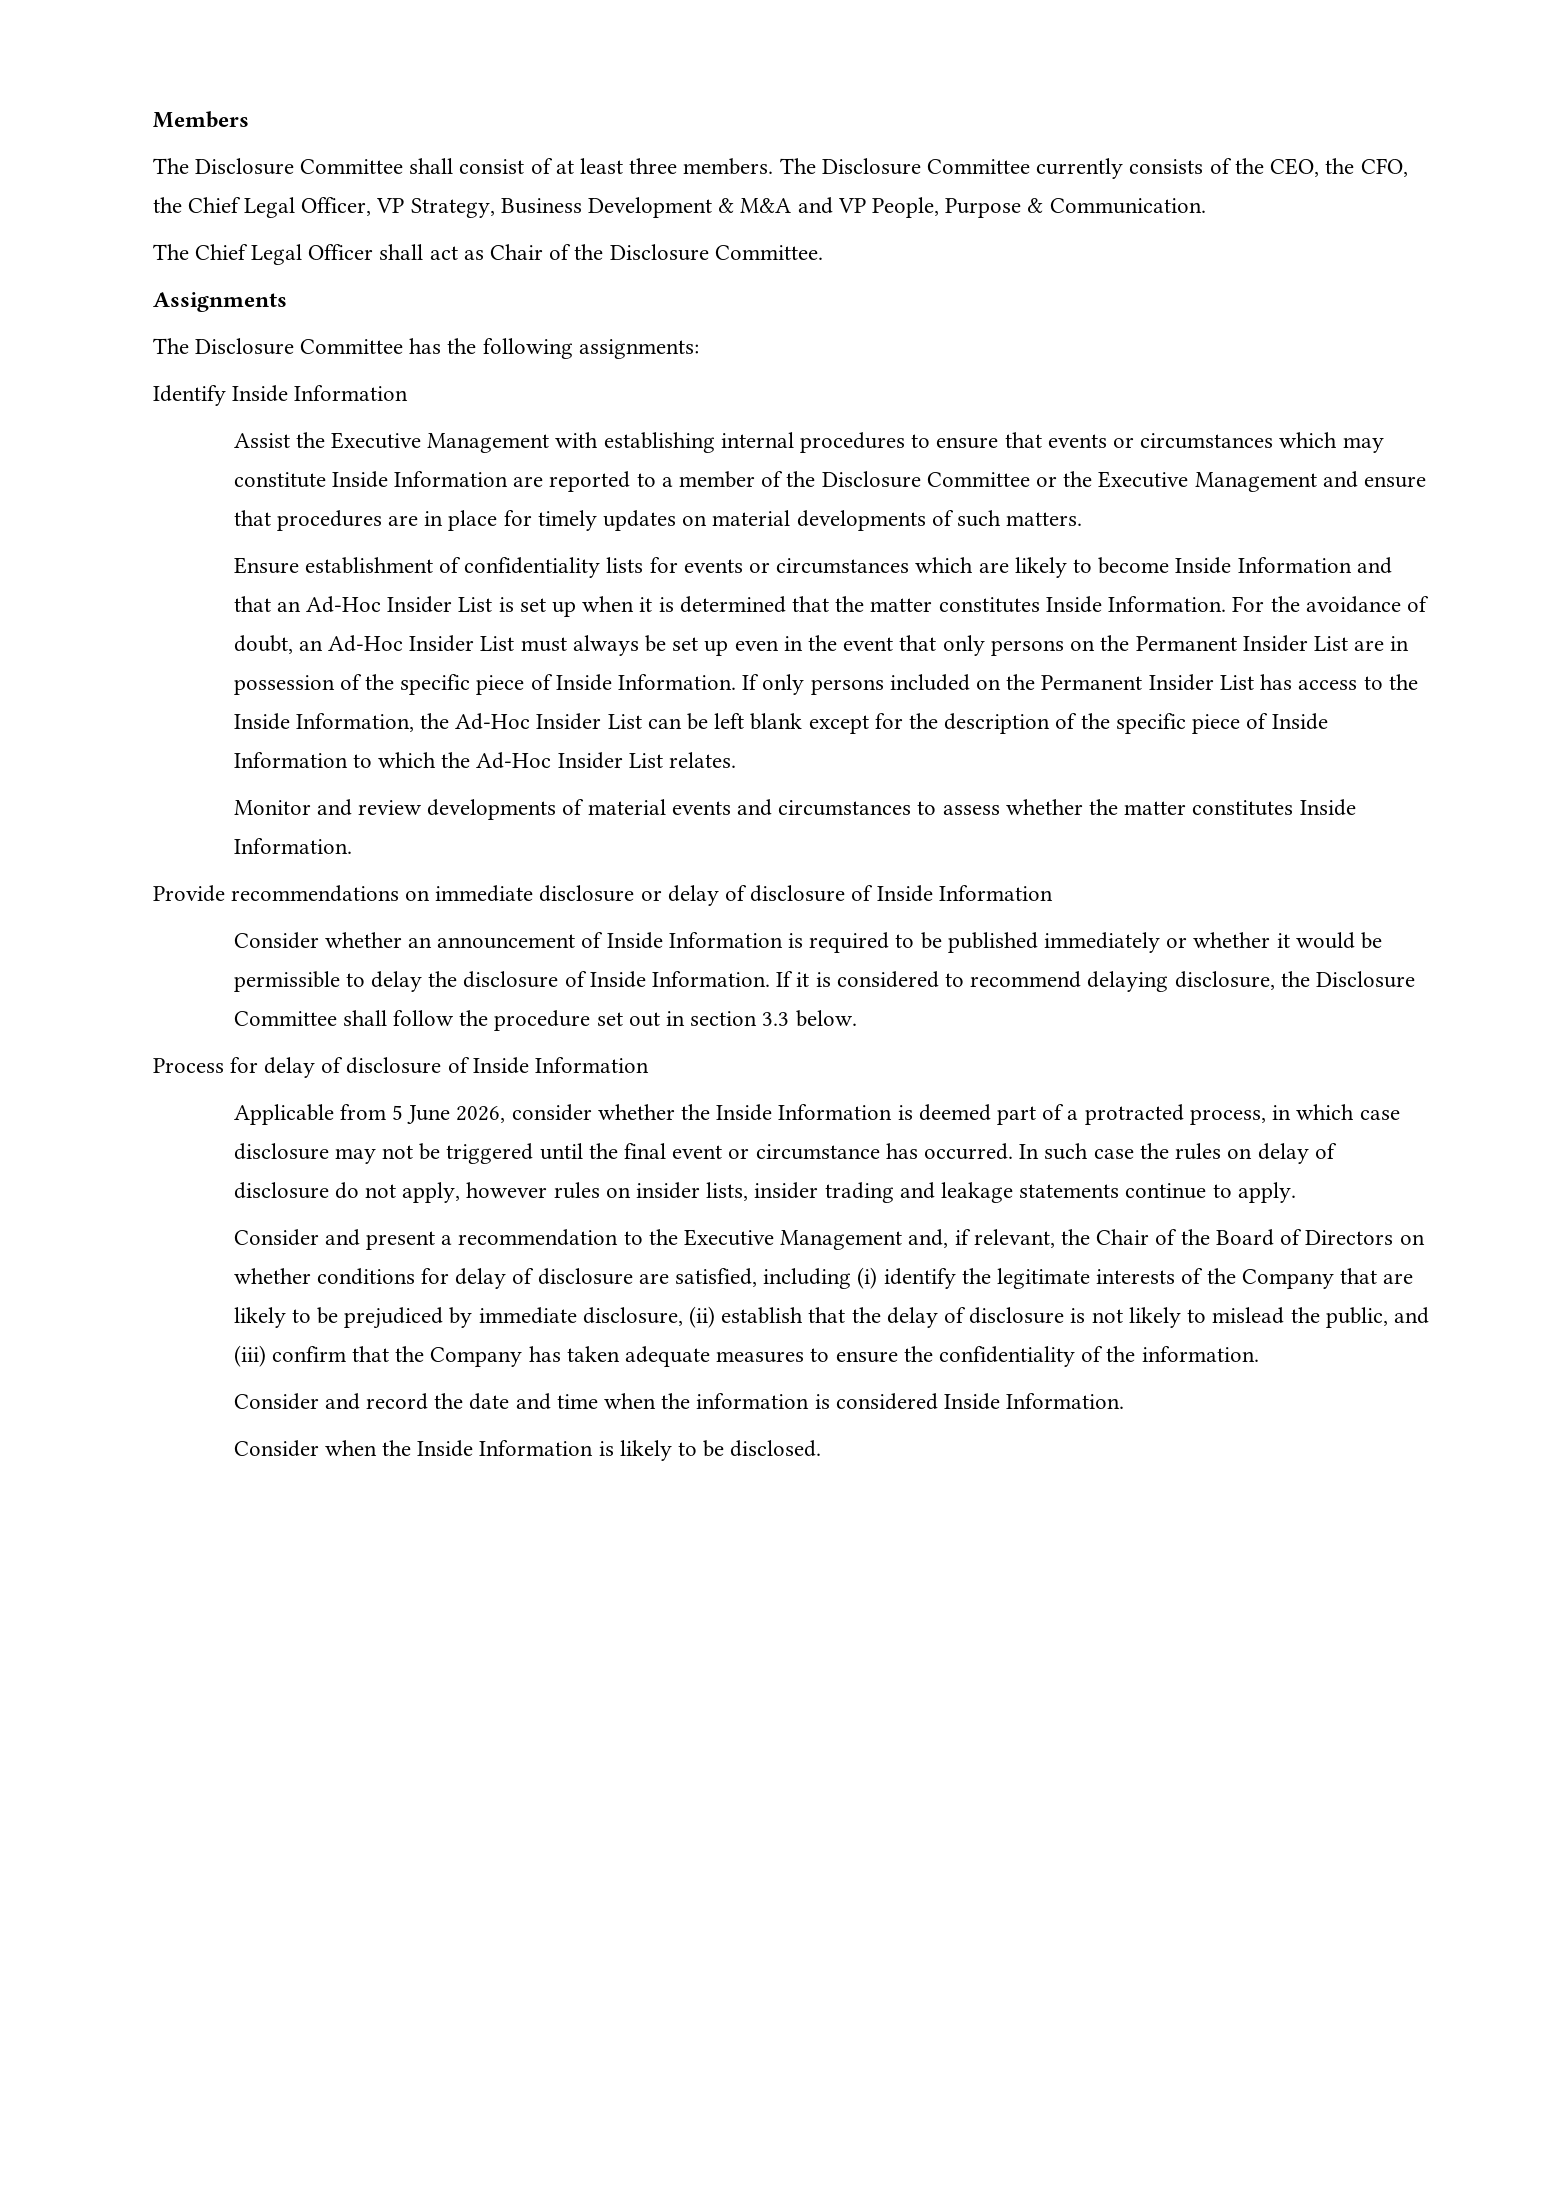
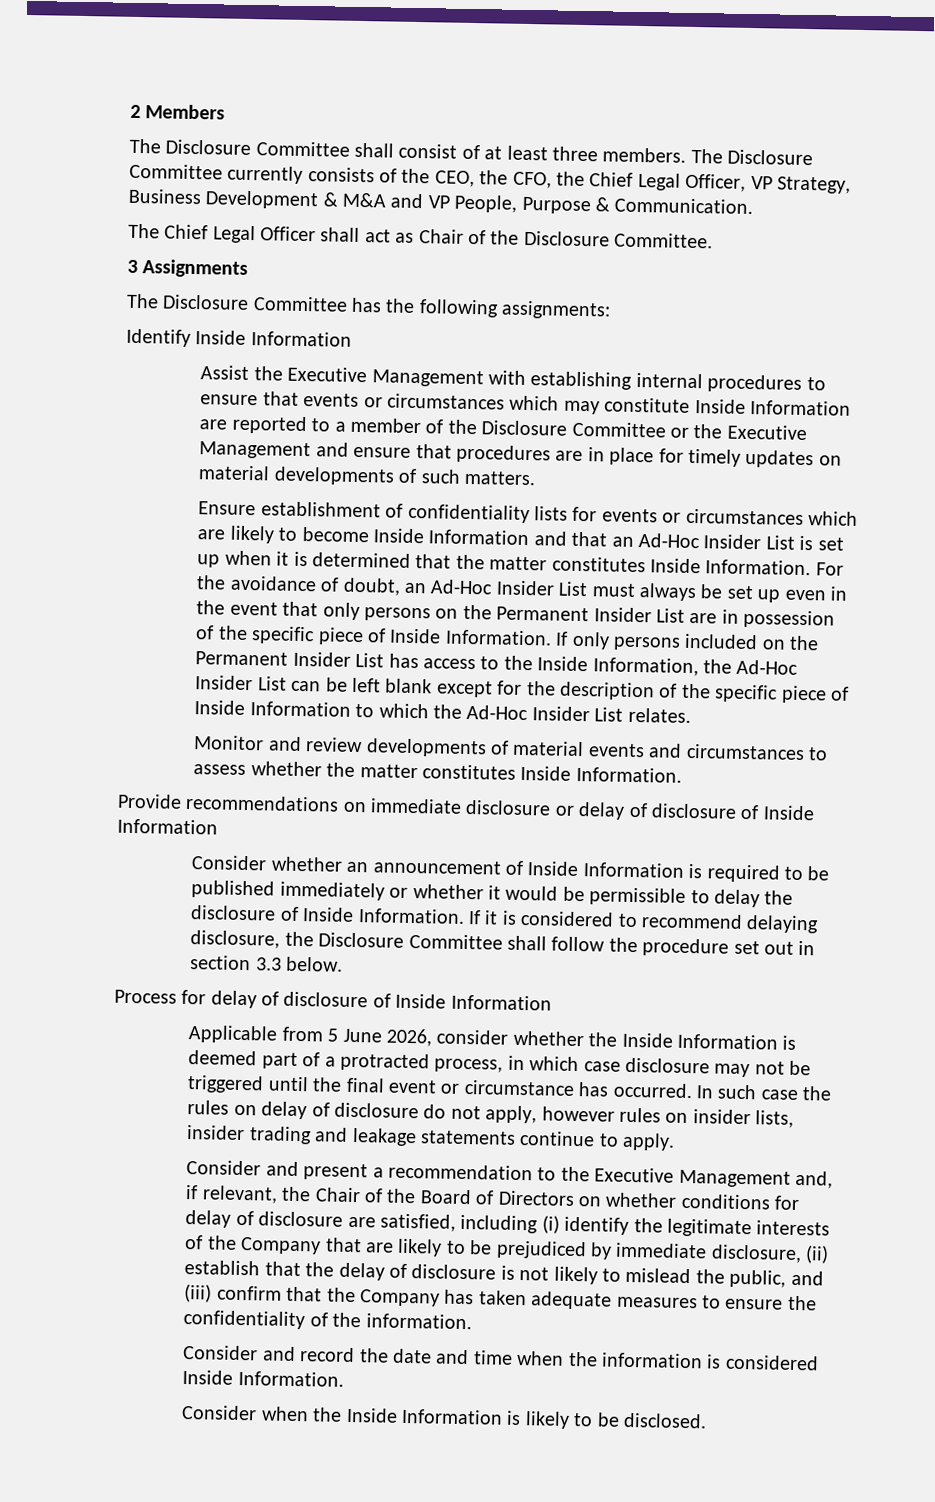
- Members
+ 2 Members
- Assignments
+ 3 Assignments

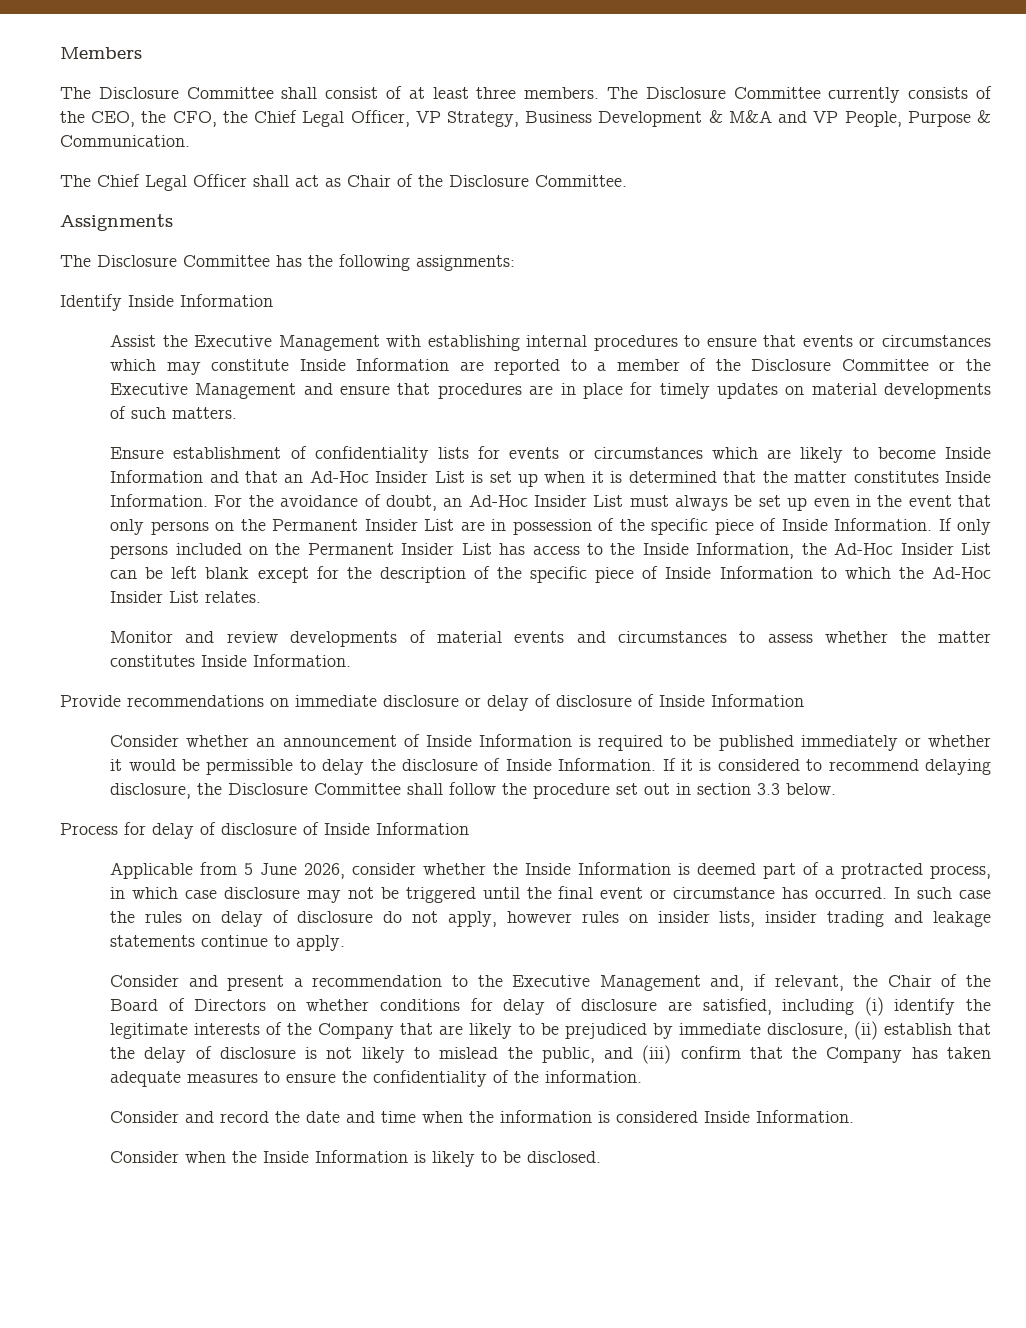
- 2 Members
+ Members
- 3 Assignments
+ Assignments

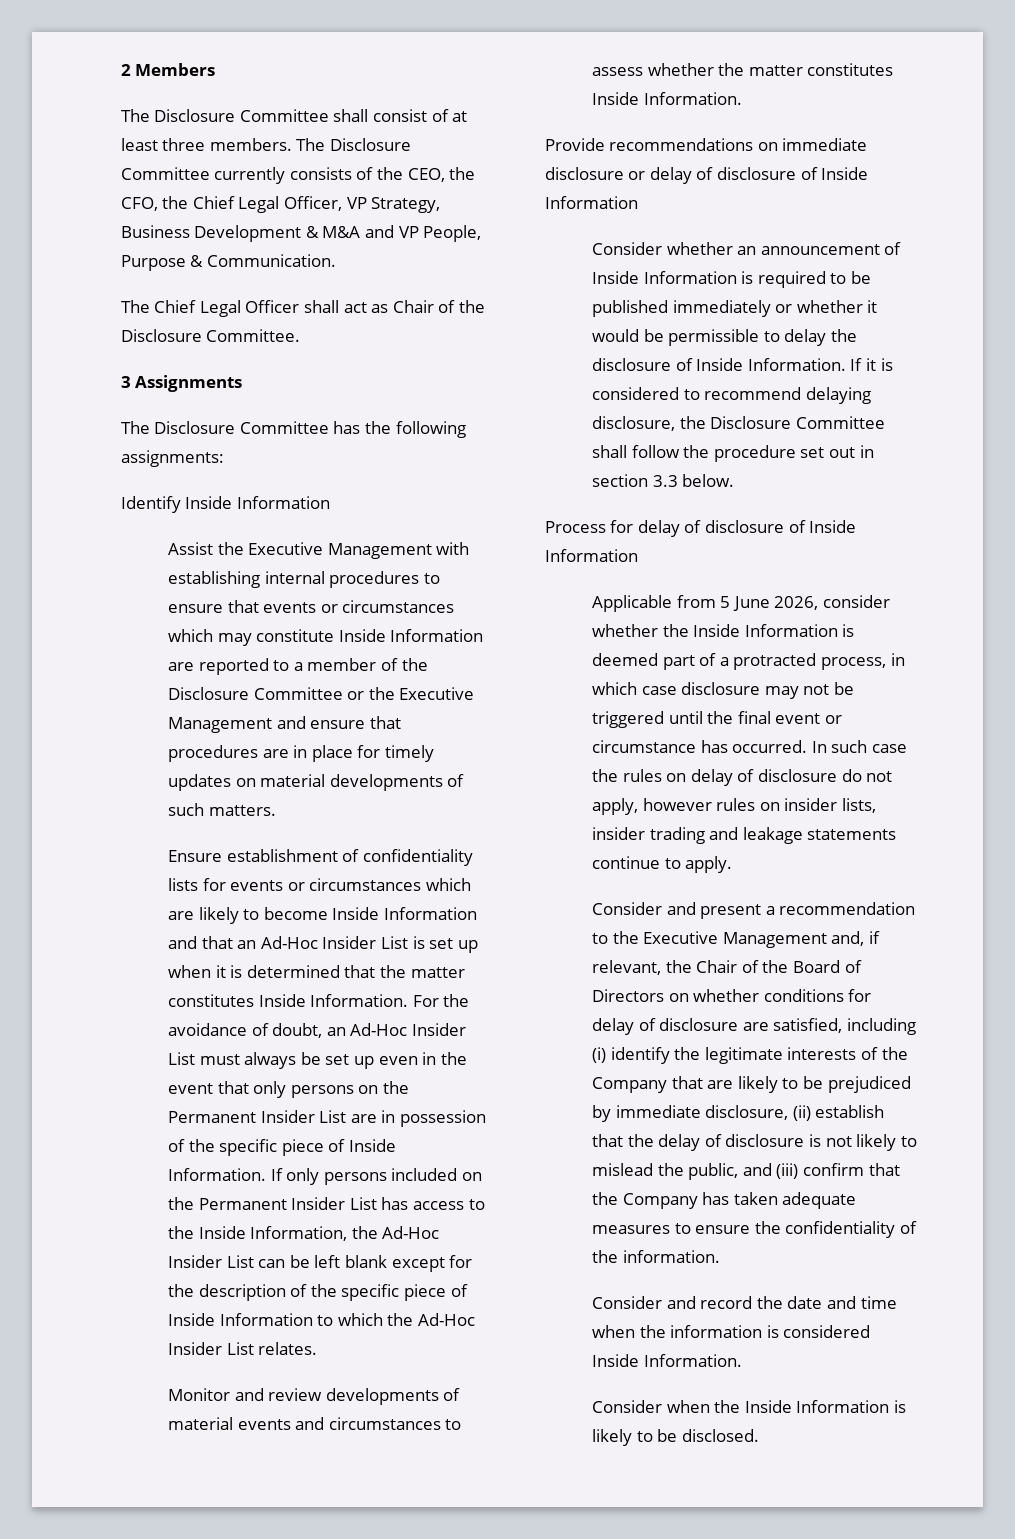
- Members
+ 2 Members
- Assignments
+ 3 Assignments

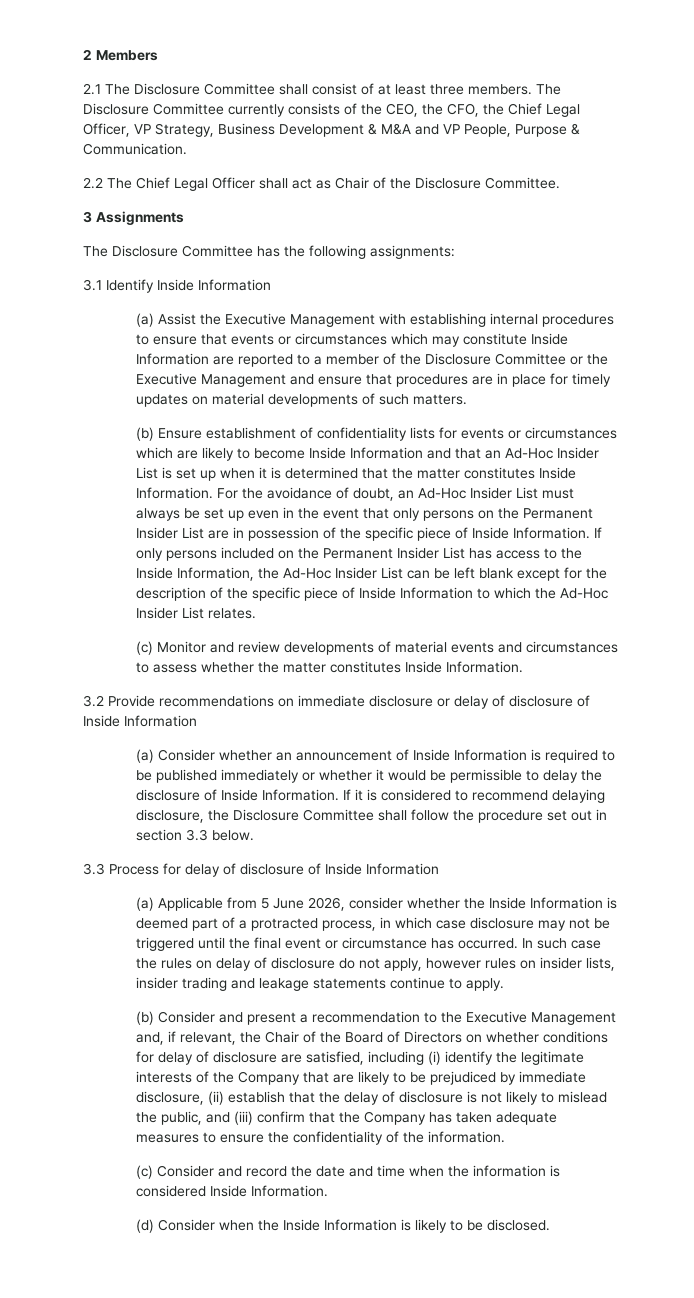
- The Disclosure Committee shall consist of at least three members.
+ 2.1 The Disclosure Committee shall consist of at least three members.
- The Chief Legal Officer shall act as Chair of the Disclosure Committee.
+ 2.2 The Chief Legal Officer shall act as Chair of the Disclosure Committee.
- Identify Inside Information
+ 3.1 Identify Inside Information
- Assist the Executive Management with establishing internal procedures to ensure that events or circumstances which may constitute Inside Information are reported to a member of the Disclosure Committee or the Executive Management and ensure that procedures are in place for timely updates on material developments of such matters.
+ (a) Assist the Executive Management with establishing internal procedures to ensure that events or circumstances which may constitute Inside Information are reported to a member of the Disclosure Committee or the Executive Management and ensure that procedures are in place for timely updates on material developments of such matters.
- Ensure establishment of confidentiality lists for events or circumstances which are likely to become Inside Information and that an Ad-Hoc Insider List is set up when it is determined that the matter constitutes Inside Information.
+ (b) Ensure establishment of confidentiality lists for events or circumstances which are likely to become Inside Information and that an Ad-Hoc Insider List is set up when it is determined that the matter constitutes Inside Information.
- Monitor and review developments of material events and circumstances to assess whether the matter constitutes Inside Information.
+ (c) Monitor and review developments of material events and circumstances to assess whether the matter constitutes Inside Information.
- Provide recommendations on immediate disclosure or delay of disclosure of Inside Information
+ 3.2 Provide recommendations on immediate disclosure or delay of disclosure of Inside Information
- Consider whether an announcement of Inside Information is required to be published immediately or whether it would be permissible to delay the disclosure of Inside Information.
+ (a) Consider whether an announcement of Inside Information is required to be published immediately or whether it would be permissible to delay the disclosure of Inside Information.
- Process for delay of disclosure of Inside Information
+ 3.3 Process for delay of disclosure of Inside Information
- Applicable from 5 June 2026, consider whether the Inside Information is deemed part of a protracted process, in which case disclosure may not be triggered until the final event or circumstance has occurred.
+ (a) Applicable from 5 June 2026, consider whether the Inside Information is deemed part of a protracted process, in which case disclosure may not be triggered until the final event or circumstance has occurred.
- Consider and present a recommendation to the Executive Management and, if relevant, the Chair of the Board of Directors on whether conditions for delay of disclosure are satisfied, including (i) identify the legitimate interests of the Company that are likely to be prejudiced by immediate disclosure, (ii) establish that the delay of disclosure is not likely to mislead the public, and (iii) confirm that the Company has taken adequate measures to ensure the confidentiality of the information.
+ (b) Consider and present a recommendation to the Executive Management and, if relevant, the Chair of the Board of Directors on whether conditions for delay of disclosure are satisfied, including (i) identify the legitimate interests of the Company that are likely to be prejudiced by immediate disclosure, (ii) establish that the delay of disclosure is not likely to mislead the public, and (iii) confirm that the Company has taken adequate measures to ensure the confidentiality of the information.
- Consider and record the date and time when the information is considered Inside Information.
+ (c) Consider and record the date and time when the information is considered Inside Information.
- Consider when the Inside Information is likely to be disclosed.
+ (d) Consider when the Inside Information is likely to be disclosed.

